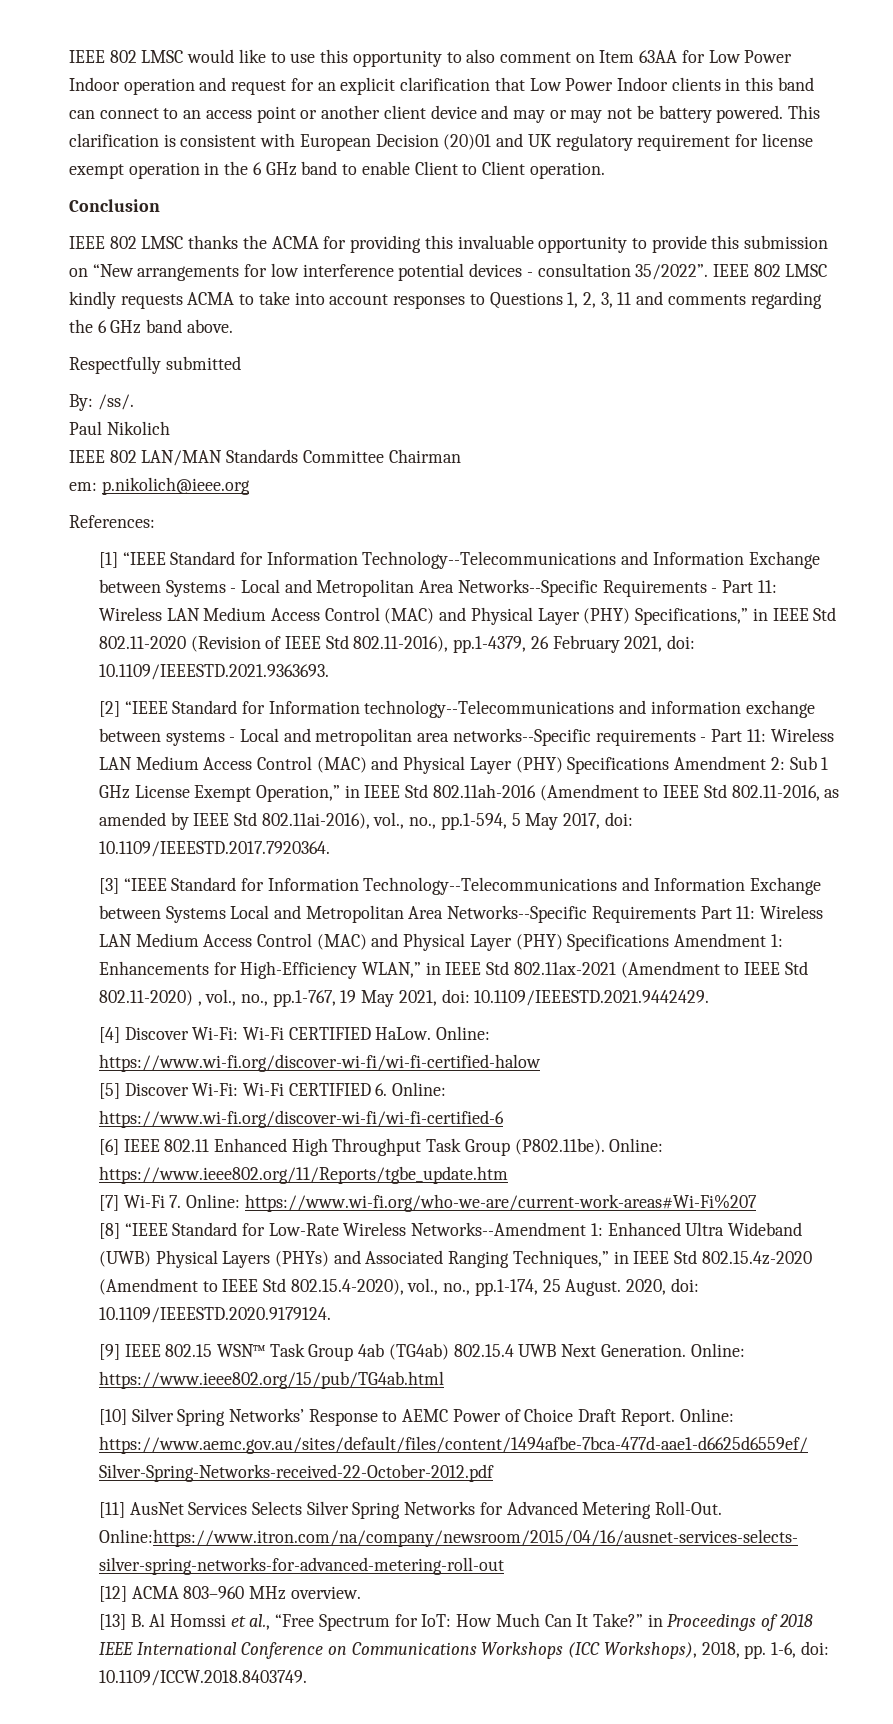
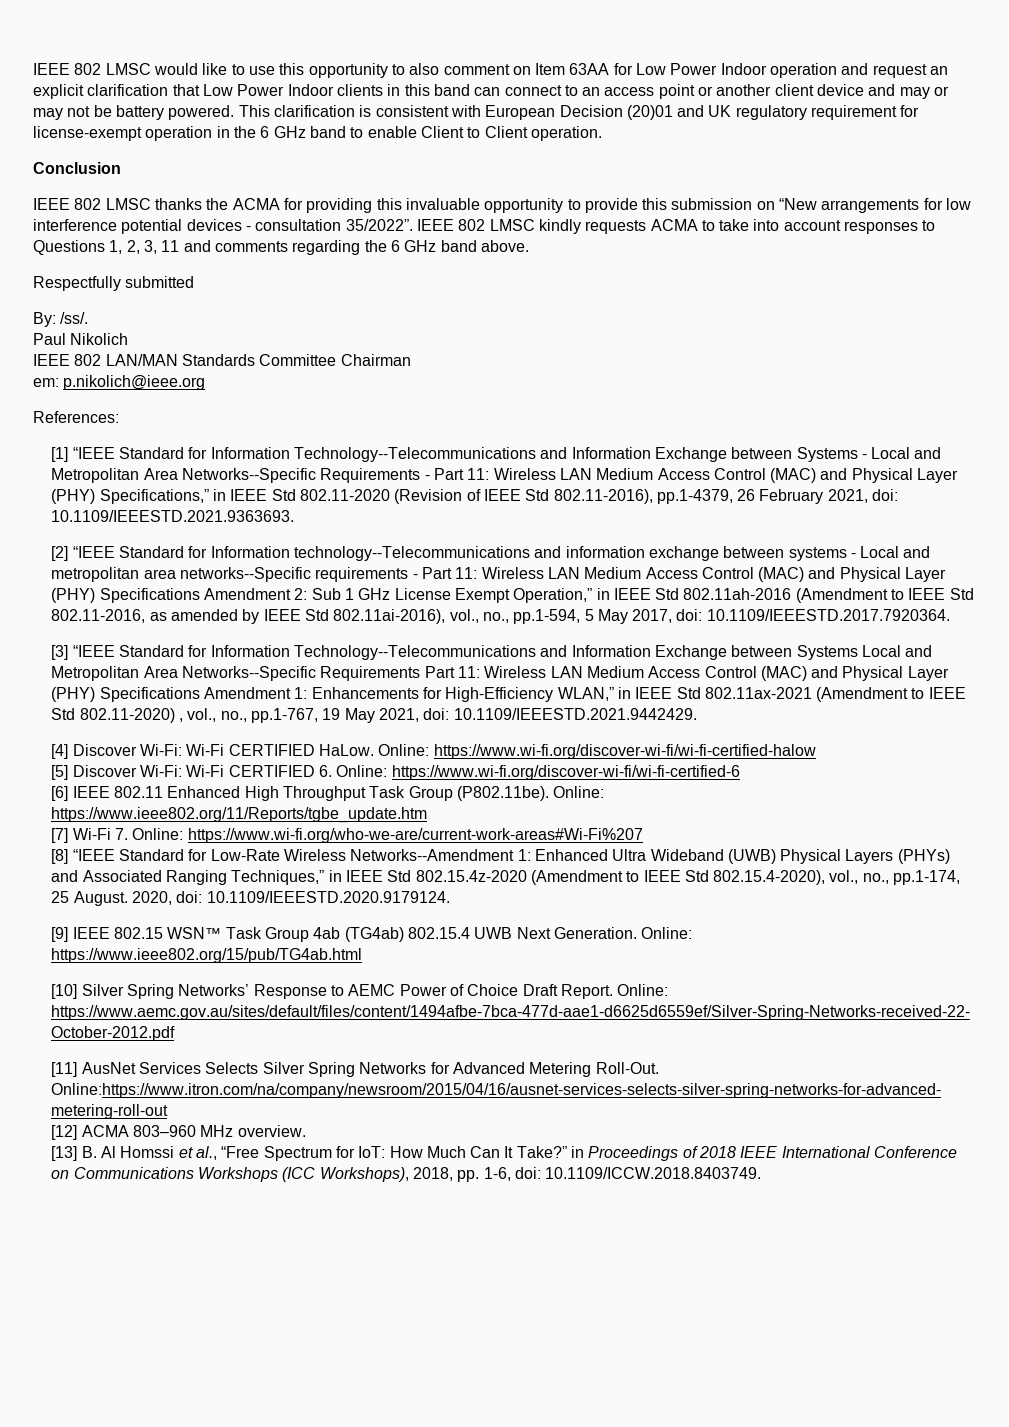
- IEEE 802 LMSC would like to use this opportunity to also comment on Item 63AA for Low Power Indoor operation and request for an explicit clarification that Low Power Indoor clients in this band can connect to an access point or another client device and may or may not be battery powered.
+ IEEE 802 LMSC would like to use this opportunity to also comment on Item 63AA for Low Power Indoor operation and request an explicit clarification that Low Power Indoor clients in this band can connect to an access point or another client device and may or may not be battery powered.
- This clarification is consistent with European Decision (20)01 and UK regulatory requirement for license exempt operation in the 6 GHz band to enable Client to Client operation.
+ This clarification is consistent with European Decision (20)01 and UK regulatory requirement for license-exempt operation in the 6 GHz band to enable Client to Client operation.

